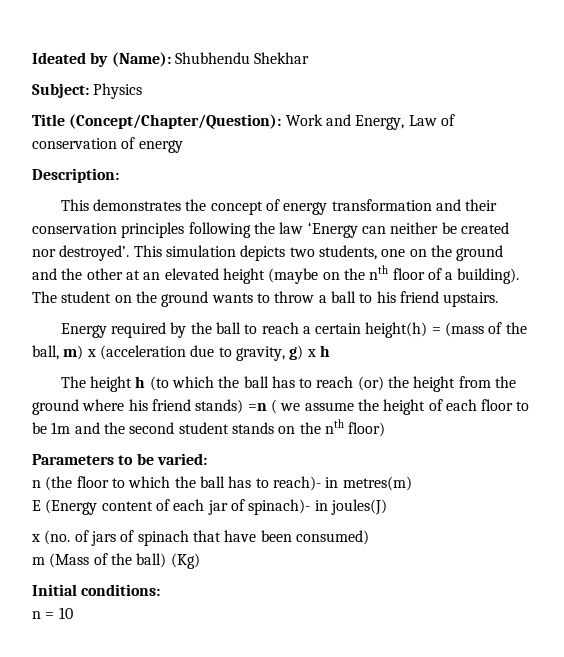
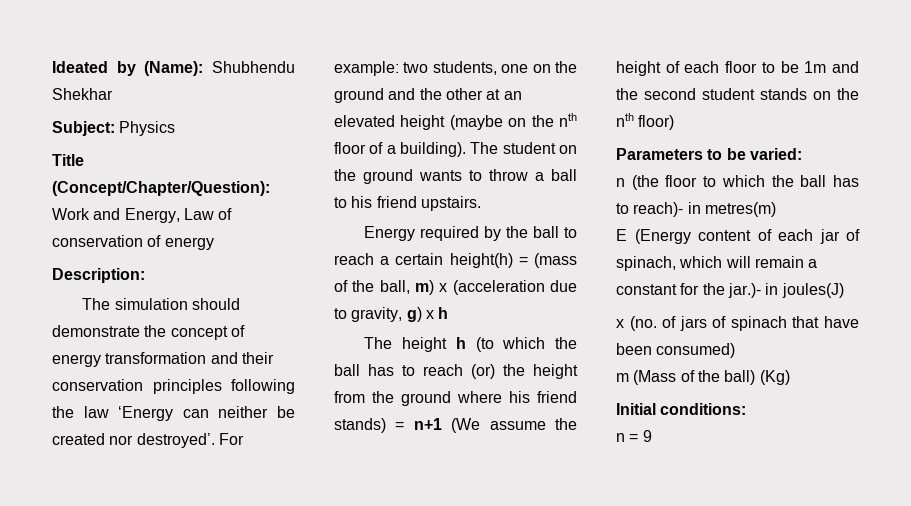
- This demonstrates the concept of energy transformation and their conservation principles following the law ‘Energy can neither be created nor destroyed’.
+ The simulation should demonstrate the concept of energy transformation and their conservation principles following the law ‘Energy can neither be created nor destroyed’.
- This simulation depicts two students, one on the ground and the other at an elevated height (maybe on the nth floor of a building).
+ For example: two students, one on the ground and the other at an elevated height (maybe on the nth floor of a building).
- The height h (to which the ball has to reach (or) the height from the ground where his friend stands) =n ( we assume the height of each floor to be 1m and the second student stands on the nth floor)
+ The height h (to which the ball has to reach (or) the height from the ground where his friend stands) = n+1 (We assume the height of each floor to be 1m and the second student stands on the nth floor)
- E (Energy content of each jar of spinach)- in joules(J)
+ E (Energy content of each jar of spinach, which will remain a constant for the jar.)- in joules(J)
- n = 10
+ n = 9

